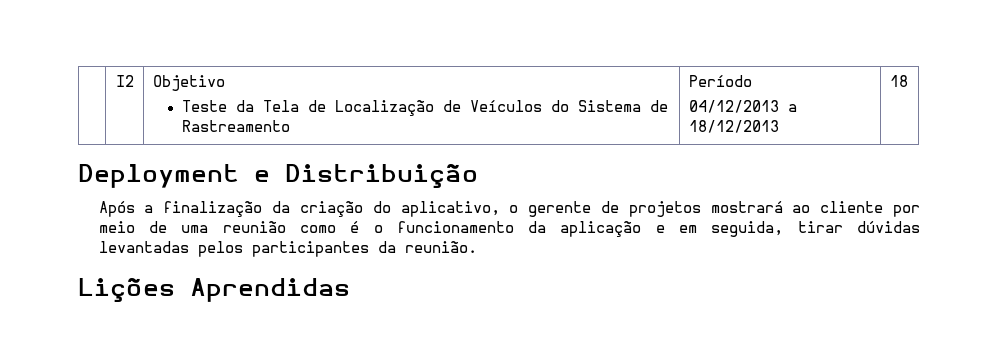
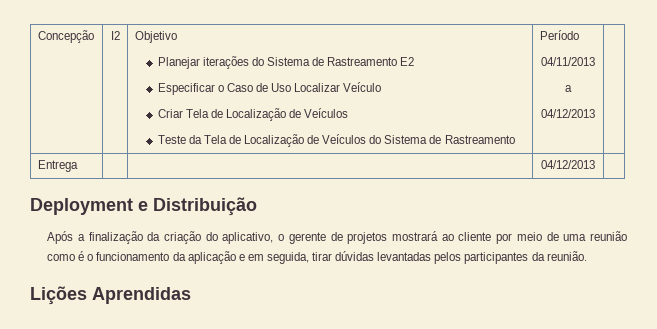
- | I2 | Objetivo
+ Concepção | I2 | Objetivo
+ Planejar iterações do Sistema de Rastreamento E2
+ Especificar o Caso de Uso Localizar Veículo
+ Criar Tela de Localização de Veículos
  Teste da Tela de Localização de Veículos do Sistema de Rastreamento | Período
- 04/12/2013 a 18/12/2013 | 18
+ 04/11/2013
+ a
+ 04/12/2013 |
+ Entrega | | | 04/12/2013 |

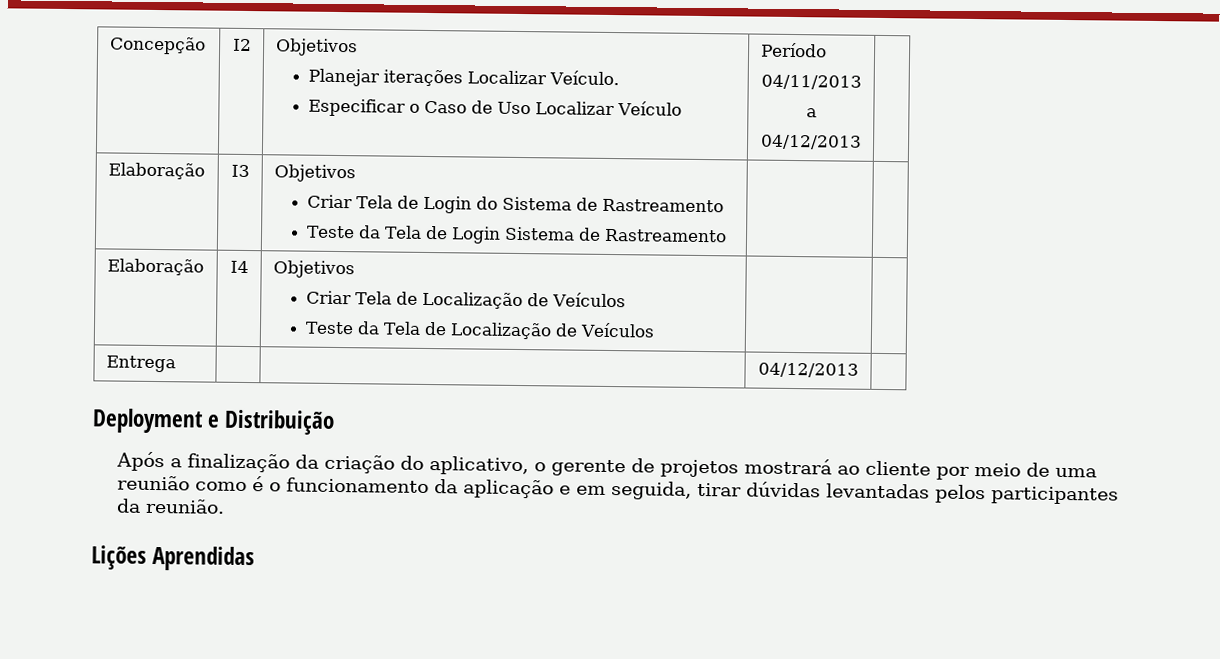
- Concepção | I2 | Objetivo
- Planejar iterações do Sistema de Rastreamento E2
- Especificar o Caso de Uso Localizar Veículo
- Criar Tela de Localização de Veículos
- Teste da Tela de Localização de Veículos do Sistema de Rastreamento | Período
+ Concepção | I2 | Objetivos
+ Planejar iterações Localizar Veículo.
+ Especificar o Caso de Uso Localizar Veículo | Período
  04/11/2013
  a
  04/12/2013 |
+ Elaboração | I3 | Objetivos
+ Criar Tela de Login do Sistema de Rastreamento
+ Teste da Tela de Login Sistema de Rastreamento | |
+ Elaboração | I4 | Objetivos
+ Criar Tela de Localização de Veículos
+ Teste da Tela de Localização de Veículos | |

